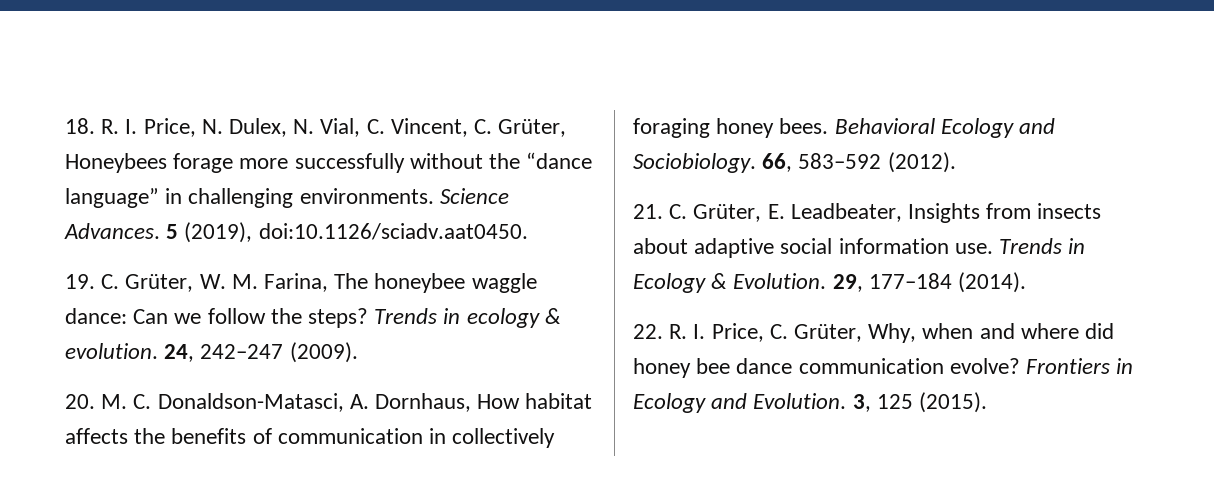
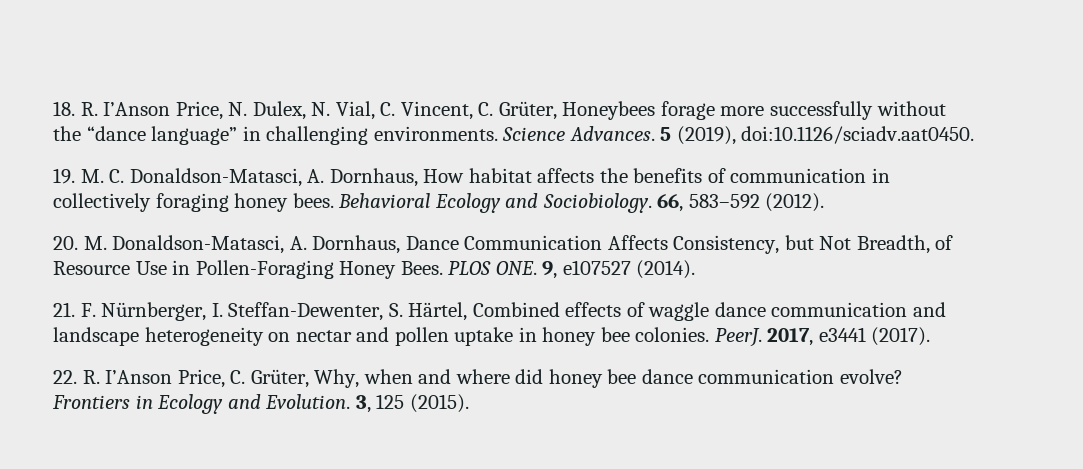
- 18. R. I. Price, N. Dulex, N. Vial, C. Vincent, C. Grüter, Honeybees forage more successfully without the “dance language” in challenging environments.
+ 18. R. I’Anson Price, N. Dulex, N. Vial, C. Vincent, C. Grüter, Honeybees forage more successfully without the “dance language” in challenging environments.
- 19. C. Grüter, W. M. Farina, The honeybee waggle dance: Can we follow the steps? Trends in ecology & evolution. 24, 242–247 (2009).
- 20. M. C. Donaldson-Matasci, A. Dornhaus, How habitat affects the benefits of communication in collectively foraging honey bees.
+ 19. M. C. Donaldson-Matasci, A. Dornhaus, How habitat affects the benefits of communication in collectively foraging honey bees.
- 21. C. Grüter, E. Leadbeater, Insights from insects about adaptive social information use. Trends in Ecology & Evolution. 29, 177–184 (2014).
+ 20. M. Donaldson-Matasci, A. Dornhaus, Dance Communication Affects Consistency, but Not Breadth, of Resource Use in Pollen-Foraging Honey Bees. PLOS ONE. 9, e107527 (2014).
+ 21. F. Nürnberger, I. Steffan-Dewenter, S. Härtel, Combined effects of waggle dance communication and landscape heterogeneity on nectar and pollen uptake in honey bee colonies. PeerJ. 2017, e3441 (2017).
- 22. R. I. Price, C. Grüter, Why, when and where did honey bee dance communication evolve?
+ 22. R. I’Anson Price, C. Grüter, Why, when and where did honey bee dance communication evolve?

